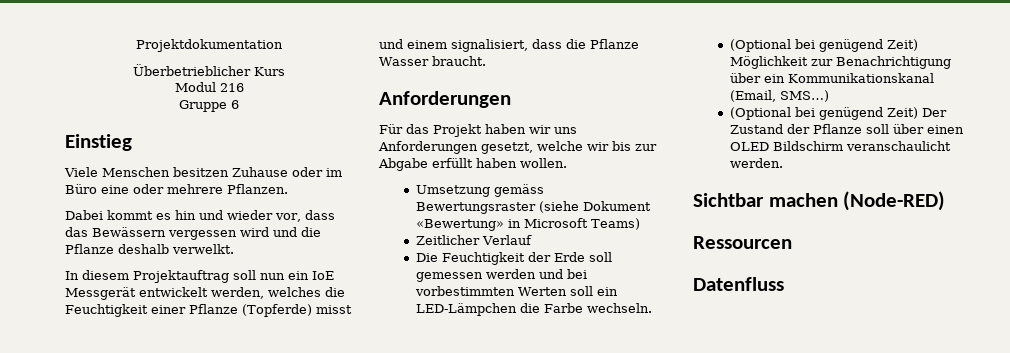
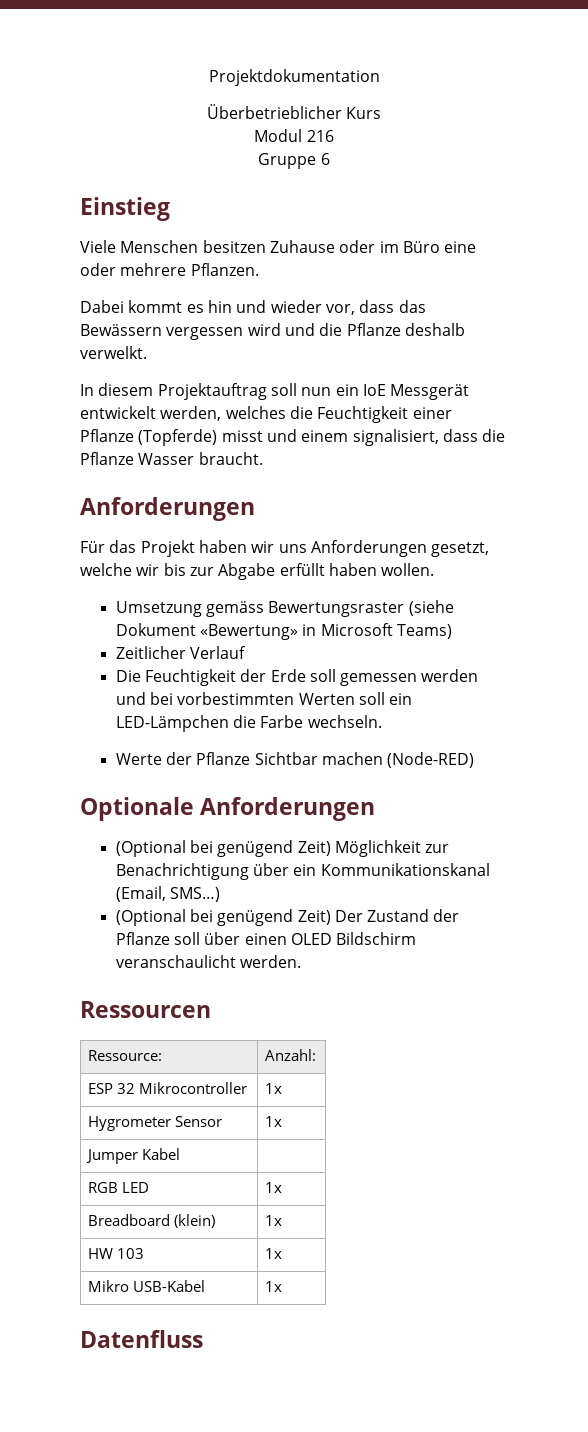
+ Werte der Pflanze Sichtbar machen (Node-RED)
+ Optionale Anforderungen
- Sichtbar machen (Node-RED)
  Ressourcen
+ Ressource: | Anzahl:
+ ESP 32 Mikrocontroller | 1x
+ Hygrometer Sensor | 1x
+ Jumper Kabel |
+ RGB LED | 1x
+ Breadboard (klein) | 1x
+ HW 103 | 1x
+ Mikro USB-Kabel | 1x

